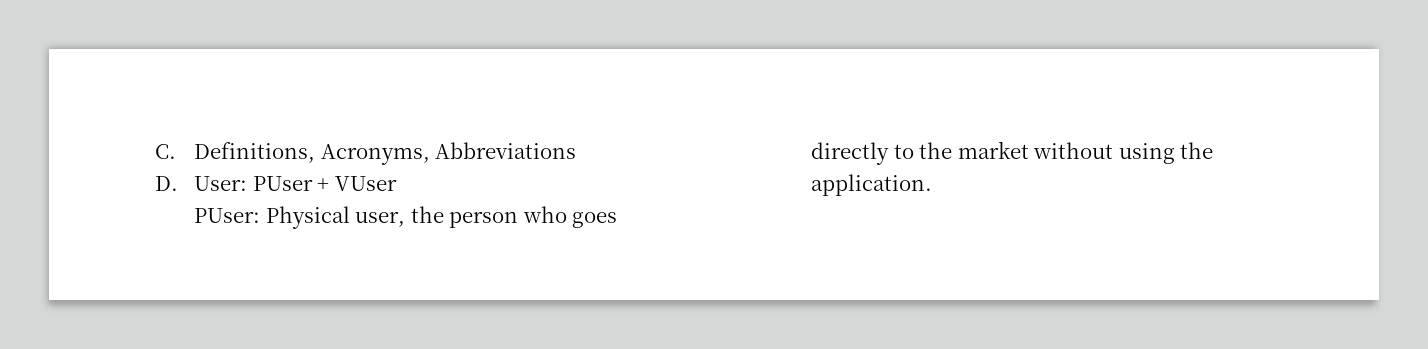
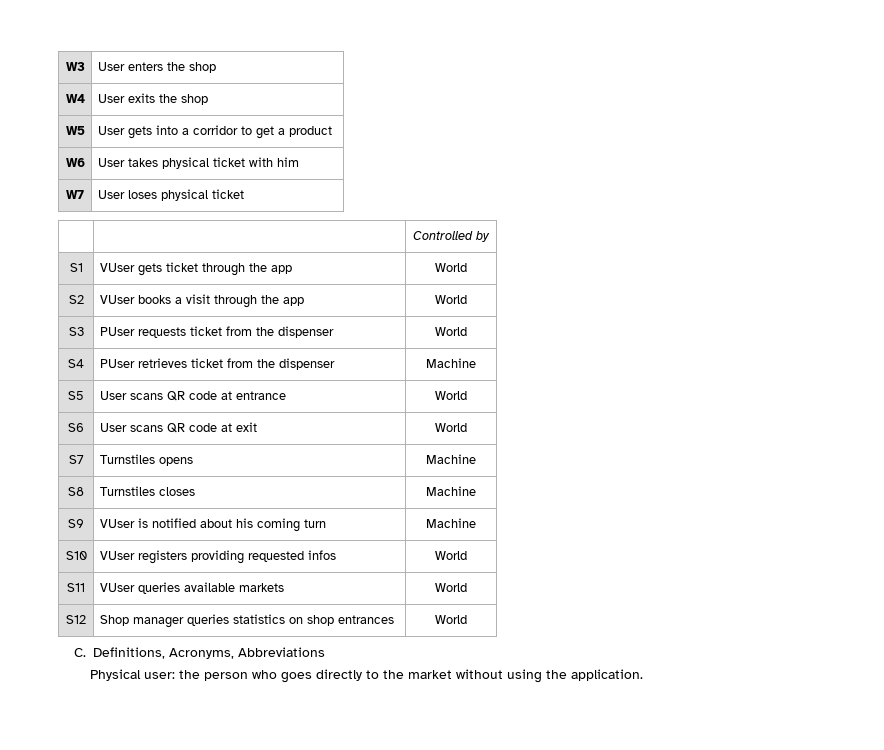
+ W3 | User enters the shop
+ W4 | User exits the shop
+ W5 | User gets into a corridor to get a product
+ W6 | User takes physical ticket with him
+ W7 | User loses physical ticket
+ | | Controlled by
+ S1 | VUser gets ticket through the app | World
+ S2 | VUser books a visit through the app | World
+ S3 | PUser requests ticket from the dispenser | World
+ S4 | PUser retrieves ticket from the dispenser | Machine
+ S5 | User scans QR code at entrance | World
+ S6 | User scans QR code at exit | World
+ S7 | Turnstiles opens | Machine
+ S8 | Turnstiles closes | Machine
+ S9 | VUser is notified about his coming turn | Machine
+ S10 | VUser registers providing requested infos | World
+ S11 | VUser queries available markets | World
+ S12 | Shop manager queries statistics on shop entrances | World
  C. Definitions, Acronyms, Abbreviations
- D. User: PUser + VUser
- PUser: Physical user, the person who goes directly to the market without using the application.
+ Physical user: the person who goes directly to the market without using the application.

